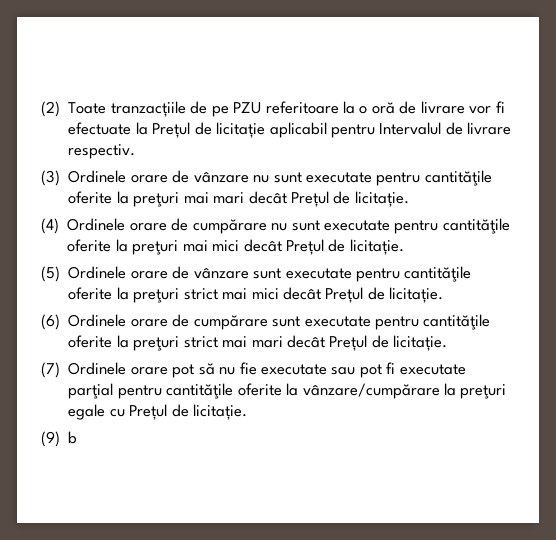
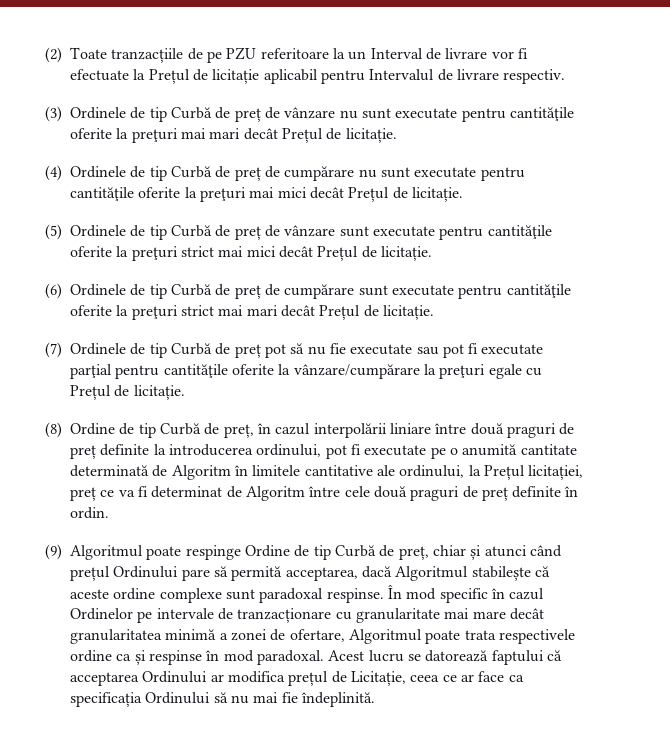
- (2) Toate tranzacțiile de pe PZU referitoare la o oră de livrare vor fi efectuate la Prețul de licitație aplicabil pentru Intervalul de livrare respectiv.
+ (2) Toate tranzacțiile de pe PZU referitoare la un Interval de livrare vor fi efectuate la Prețul de licitație aplicabil pentru Intervalul de livrare respectiv.
- (3) Ordinele orare de vânzare nu sunt executate pentru cantităţile oferite la preţuri mai mari decât Prețul de licitație.
+ (3) Ordinele de tip Curbă de preț de vânzare nu sunt executate pentru cantităţile oferite la preţuri mai mari decât Prețul de licitație.
- (4) Ordinele orare de cumpărare nu sunt executate pentru cantităţile oferite la preţuri mai mici decât Prețul de licitație.
+ (4) Ordinele de tip Curbă de preț de cumpărare nu sunt executate pentru cantităţile oferite la preţuri mai mici decât Prețul de licitație.
- (5) Ordinele orare de vânzare sunt executate pentru cantităţile oferite la preţuri strict mai mici decât Prețul de licitație.
+ (5) Ordinele de tip Curbă de preț de vânzare sunt executate pentru cantităţile oferite la preţuri strict mai mici decât Prețul de licitație.
- (6) Ordinele orare de cumpărare sunt executate pentru cantităţile oferite la preţuri strict mai mari decât Prețul de licitație.
+ (6) Ordinele de tip Curbă de preț de cumpărare sunt executate pentru cantităţile oferite la preţuri strict mai mari decât Prețul de licitație.
- (7) Ordinele orare pot să nu fie executate sau pot fi executate parţial pentru cantităţile oferite la vânzare/cumpărare la preţuri egale cu Prețul de licitație.
+ (7) Ordinele de tip Curbă de preț pot să nu fie executate sau pot fi executate parţial pentru cantităţile oferite la vânzare/cumpărare la preţuri egale cu Prețul de licitație.
- (9) b
+ (8) Ordine de tip Curbă de preț, în cazul interpolării liniare între două praguri de preț definite la introducerea ordinului, pot fi executate pe o anumită cantitate determinată de Algoritm în limitele cantitative ale ordinului, la Prețul licitației, preț ce va fi determinat de Algoritm între cele două praguri de preț definite în ordin.
+ (9) Algoritmul poate respinge Ordine de tip Curbă de preț, chiar și atunci când prețul Ordinului pare să permită acceptarea, dacă Algoritmul stabilește că aceste ordine complexe sunt paradoxal respinse. În mod specific în cazul Ordinelor pe intervale de tranzacționare cu granularitate mai mare decât granularitatea minimă a zonei de ofertare, Algoritmul poate trata respectivele ordine ca și respinse în mod paradoxal. Acest lucru se datorează faptului că acceptarea Ordinului ar modifica prețul de Licitație, ceea ce ar face ca specificația Ordinului să nu mai fie îndeplinită.

